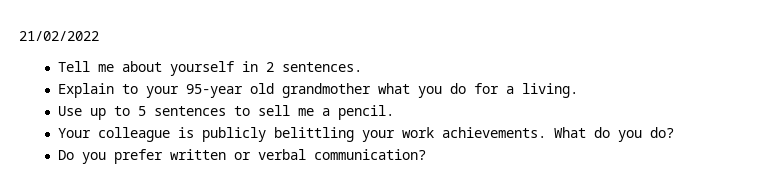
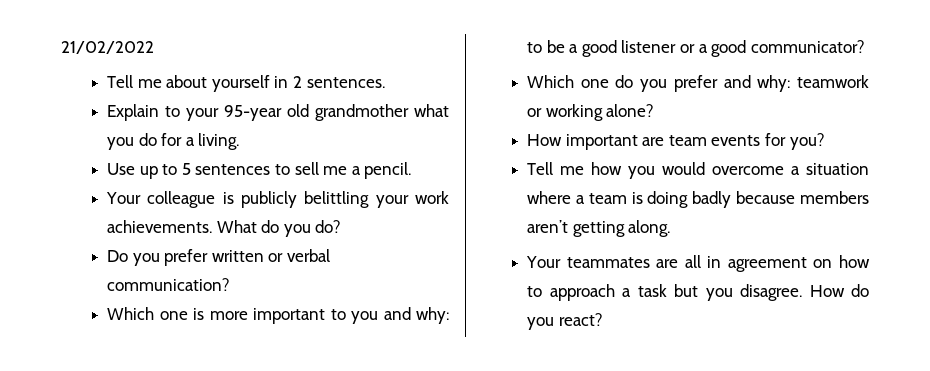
+ Which one is more important to you and why: to be a good listener or a good communicator?
+ Which one do you prefer and why: teamwork or working alone?
+ How important are team events for you?
+ Tell me how you would overcome a situation where a team is doing badly because members aren’t getting along.
+ Your teammates are all in agreement on how to approach a task but you disagree. How do you react?

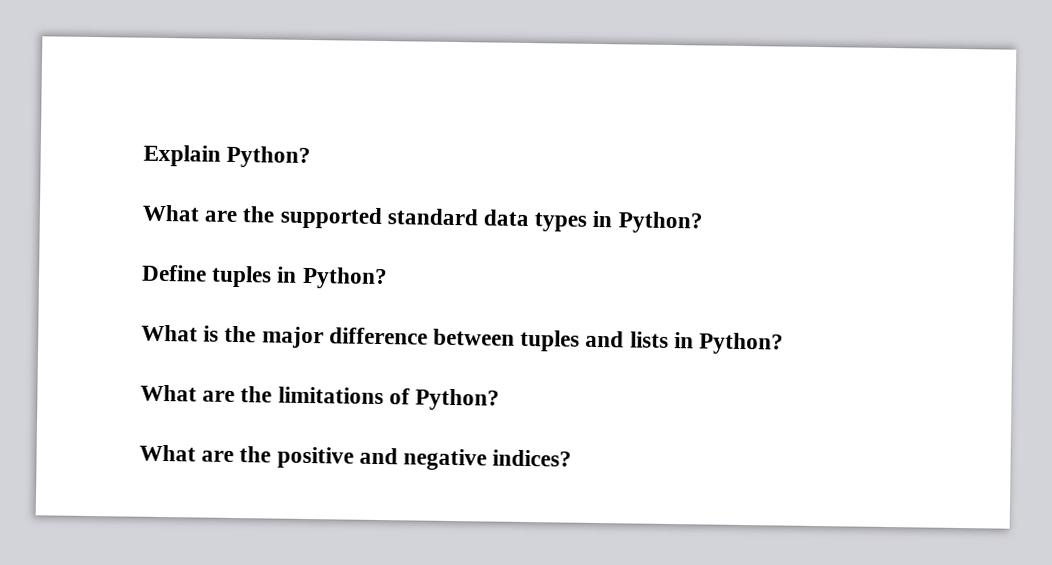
- 21/02/2022
- Tell me about yourself in 2 sentences.
- Explain to your 95-year old grandmother what you do for a living.
- Use up to 5 sentences to sell me a pencil.
- Your colleague is publicly belittling your work achievements. What do you do?
- Do you prefer written or verbal communication?
- Which one is more important to you and why: to be a good listener or a good communicator?
- Which one do you prefer and why: teamwork or working alone?
- How important are team events for you?
- Tell me how you would overcome a situation where a team is doing badly because members aren’t getting along.
- Your teammates are all in agreement on how to approach a task but you disagree. How do you react?
+ Explain Python?
+ What are the supported standard data types in Python?
+ Define tuples in Python?
+ What is the major difference between tuples and lists in Python?
+ What are the limitations of Python?
+ What are the positive and negative indices?

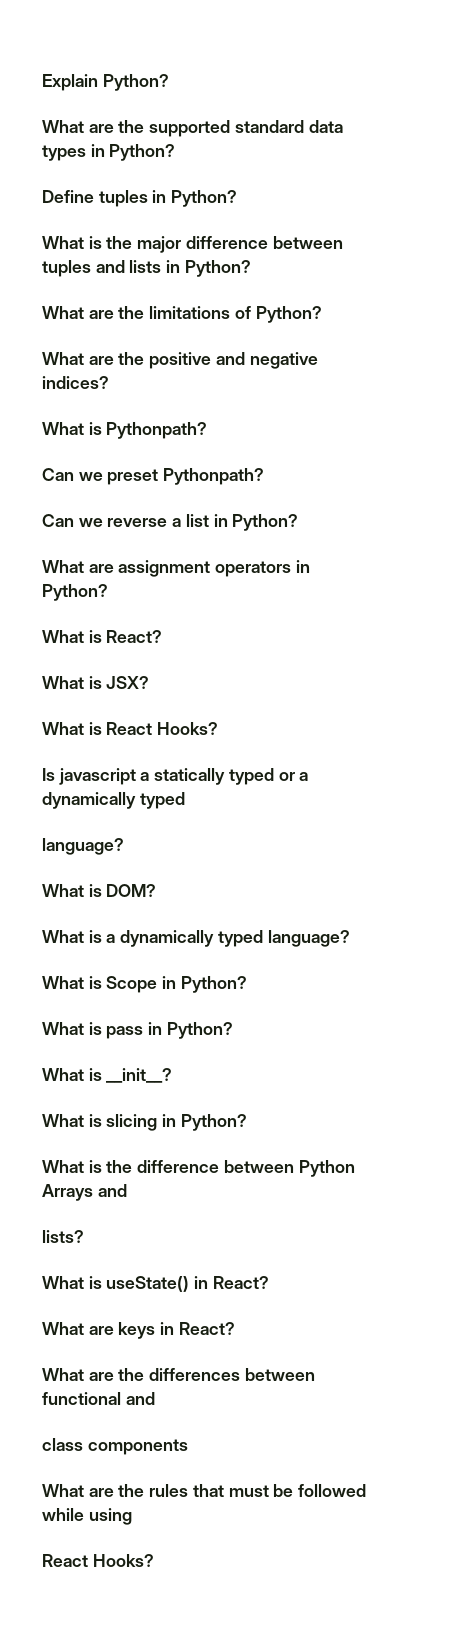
+ What is Pythonpath?
+ Can we preset Pythonpath?
+ Can we reverse a list in Python?
+ What are assignment operators in Python?
+ What is React?
+ What is JSX?
+ What is React Hooks?
+ Is javascript a statically typed or a dynamically typed
+ language?
+ What is DOM?
+ What is a dynamically typed language?
+ What is Scope in Python?
+ What is pass in Python?
+ What is __init__?
+ What is slicing in Python?
+ What is the difference between Python Arrays and
+ lists?
+ What is useState() in React?
+ What are keys in React?
+ What are the differences between functional and
+ class components
+ What are the rules that must be followed while using
+ React Hooks?

